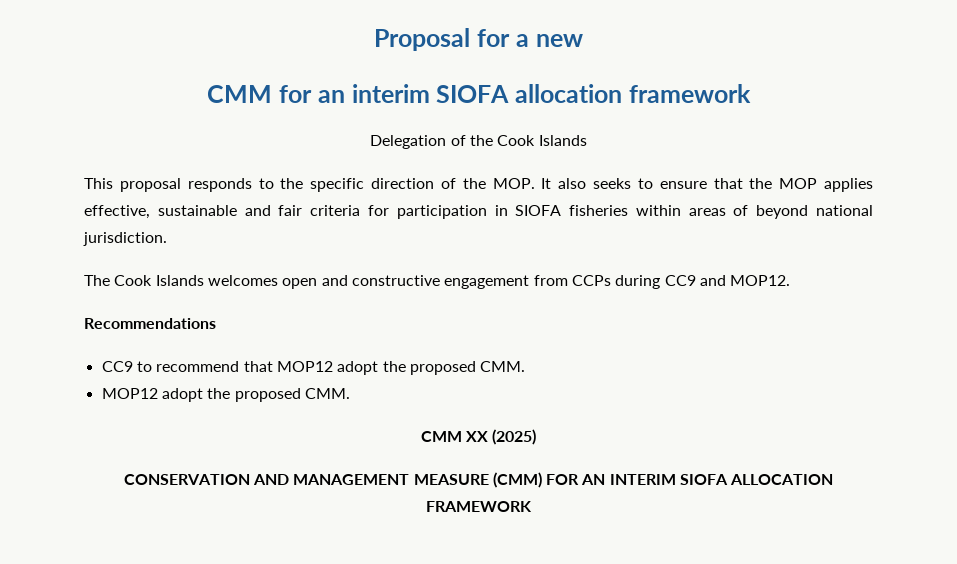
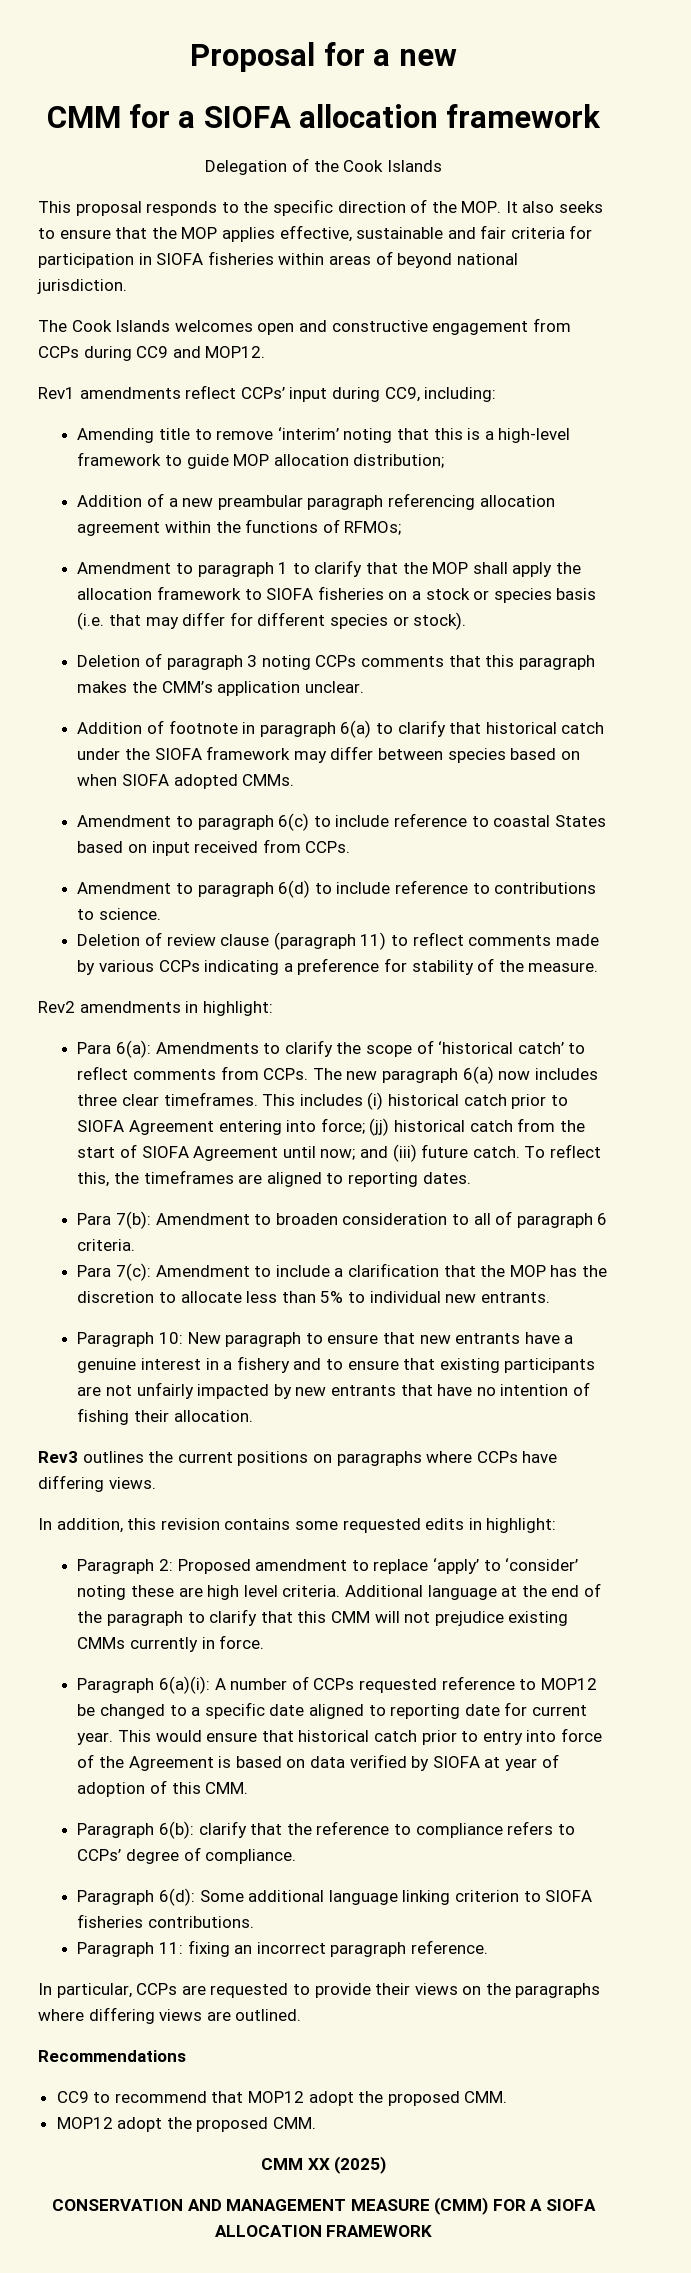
- CMM for an interim SIOFA allocation framework
+ CMM for a SIOFA allocation framework
+ Rev1 amendments reflect CCPs’ input during CC9, including:
+ Amending title to remove ‘interim’ noting that this is a high-level framework to guide MOP allocation distribution;
+ Addition of a new preambular paragraph referencing allocation agreement within the functions of RFMOs;
+ Amendment to paragraph 1 to clarify that the MOP shall apply the allocation framework to SIOFA fisheries on a stock or species basis (i.e. that may differ for different species or stock).
+ Deletion of paragraph 3 noting CCPs comments that this paragraph makes the CMM’s application unclear.
+ Addition of footnote in paragraph 6(a) to clarify that historical catch under the SIOFA framework may differ between species based on when SIOFA adopted CMMs.
+ Amendment to paragraph 6(c) to include reference to coastal States based on input received from CCPs.
+ Amendment to paragraph 6(d) to include reference to contributions to science.
+ Deletion of review clause (paragraph 11) to reflect comments made by various CCPs indicating a preference for stability of the measure.
+ Rev2 amendments in highlight:
+ Para 6(a): Amendments to clarify the scope of ‘historical catch’ to reflect comments from CCPs. The new paragraph 6(a) now includes three clear timeframes. This includes (i) historical catch prior to SIOFA Agreement entering into force; (jj) historical catch from the start of SIOFA Agreement until now; and (iii) future catch. To reflect this, the timeframes are aligned to reporting dates.
+ Para 7(b): Amendment to broaden consideration to all of paragraph 6 criteria.
+ Para 7(c): Amendment to include a clarification that the MOP has the discretion to allocate less than 5% to individual new entrants.
+ Paragraph 10: New paragraph to ensure that new entrants have a genuine interest in a fishery and to ensure that existing participants are not unfairly impacted by new entrants that have no intention of fishing their allocation.
+ Rev3 outlines the current positions on paragraphs where CCPs have differing views.
+ In addition, this revision contains some requested edits in highlight:
+ Paragraph 2: Proposed amendment to replace ‘apply’ to ‘consider’ noting these are high level criteria. Additional language at the end of the paragraph to clarify that this CMM will not prejudice existing CMMs currently in force.
+ Paragraph 6(a)(i): A number of CCPs requested reference to MOP12 be changed to a specific date aligned to reporting date for current year. This would ensure that historical catch prior to entry into force of the Agreement is based on data verified by SIOFA at year of adoption of this CMM.
+ Paragraph 6(b): clarify that the reference to compliance refers to CCPs’ degree of compliance.
+ Paragraph 6(d): Some additional language linking criterion to SIOFA fisheries contributions.
+ Paragraph 11: fixing an incorrect paragraph reference.
+ In particular, CCPs are requested to provide their views on the paragraphs where differing views are outlined.
- CONSERVATION AND MANAGEMENT MEASURE (CMM) FOR AN INTERIM SIOFA ALLOCATION FRAMEWORK
+ CONSERVATION AND MANAGEMENT MEASURE (CMM) FOR A SIOFA ALLOCATION FRAMEWORK

